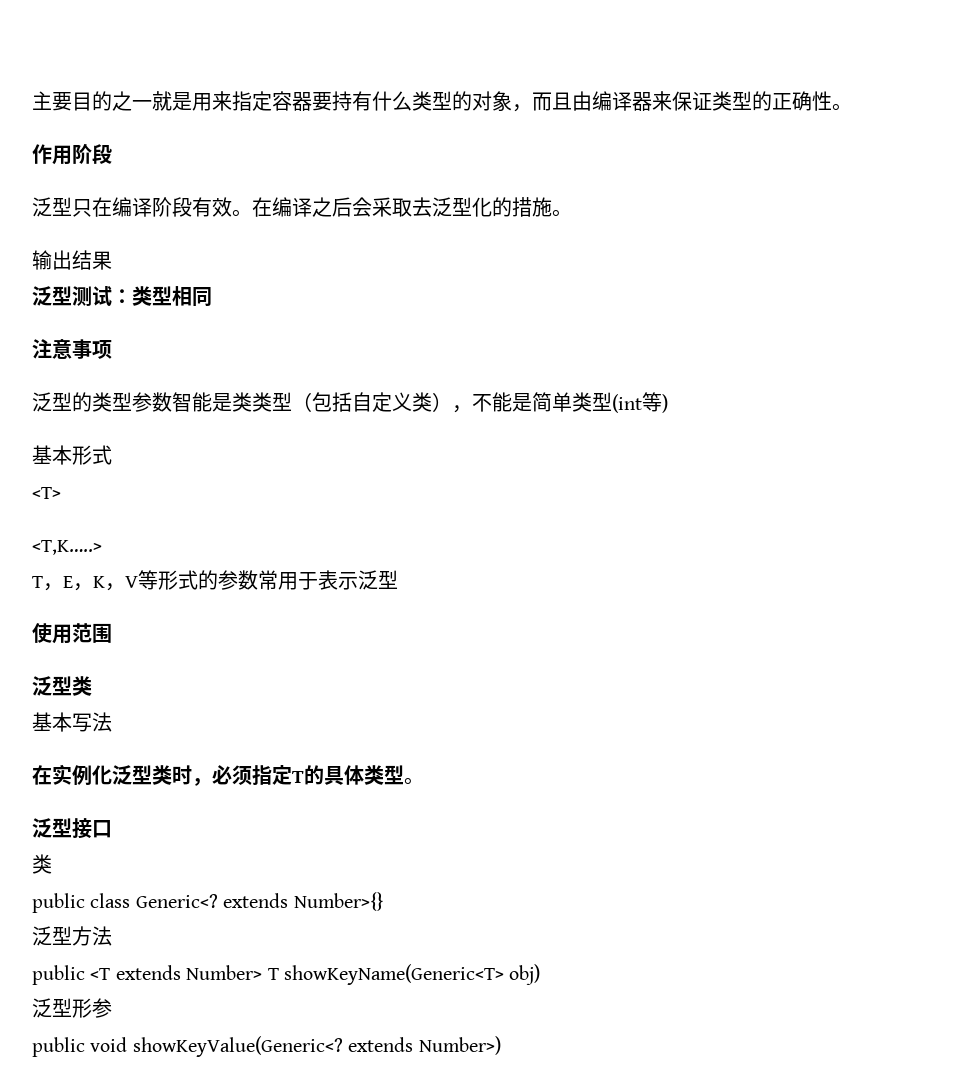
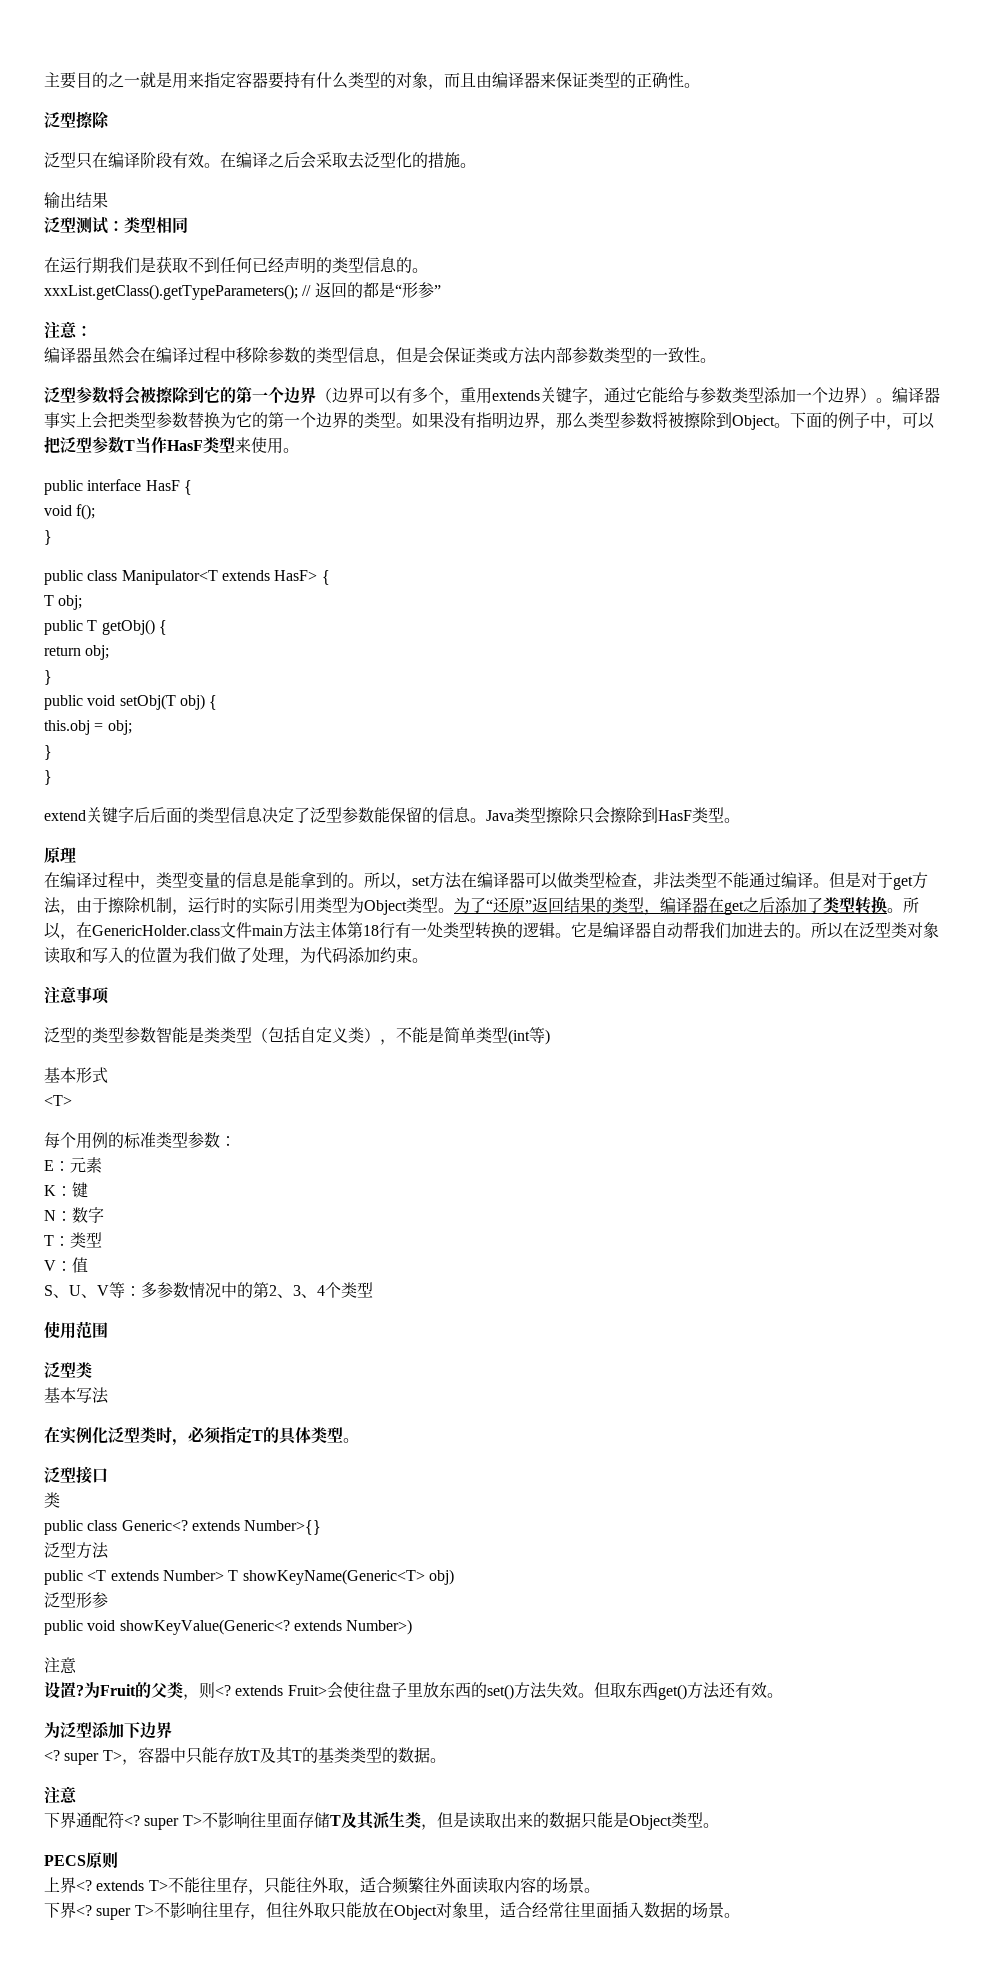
- 作用阶段
+ 泛型擦除
+ 在运行期我们是获取不到任何已经声明的类型信息的。
+ xxxList.getClass().getTypeParameters(); // 返回的都是“形参”
+ 注意：
+ 编译器虽然会在编译过程中移除参数的类型信息，但是会保证类或方法内部参数类型的一致性。
+ 泛型参数将会被擦除到它的第一个边界（边界可以有多个，重用extends关键字，通过它能给与参数类型添加一个边界）。编译器事实上会把类型参数替换为它的第一个边界的类型。如果没有指明边界，那么类型参数将被擦除到Object。下面的例子中，可以把泛型参数T当作HasF类型来使用。
+ public interface HasF {
+ void f();
+ }
+ public class Manipulator<T extends HasF> {
+ T obj;
+ public T getObj() {
+ return obj;
+ }
+ public void setObj(T obj) {
+ this.obj = obj;
+ }
+ }
+ extend关键字后后面的类型信息决定了泛型参数能保留的信息。Java类型擦除只会擦除到HasF类型。
+ 原理
+ 在编译过程中，类型变量的信息是能拿到的。所以，set方法在编译器可以做类型检查，非法类型不能通过编译。但是对于get方法，由于擦除机制，运行时的实际引用类型为Object类型。为了“还原”返回结果的类型，编译器在get之后添加了类型转换。所以，在GenericHolder.class文件main方法主体第18行有一处类型转换的逻辑。它是编译器自动帮我们加进去的。所以在泛型类对象读取和写入的位置为我们做了处理，为代码添加约束。
- <T,K…..>
- T，E，K，V等形式的参数常用于表示泛型
+ 每个用例的标准类型参数：
+ E：元素
+ K：键
+ N：数字
+ T：类型
+ V：值
+ S、U、V等：多参数情况中的第2、3、4个类型
  public void showKeyValue(Generic<? extends Number>)
+ 注意
+ 设置?为Fruit的父类，则<? extends Fruit>会使往盘子里放东西的set()方法失效。但取东西get()方法还有效。
+ 为泛型添加下边界
+ <? super T>，容器中只能存放T及其T的基类类型的数据。
+ 注意
+ 下界通配符<? super T>不影响往里面存储T及其派生类，但是读取出来的数据只能是Object类型。
+ PECS原则
+ 上界<? extends T>不能往里存，只能往外取，适合频繁往外面读取内容的场景。
+ 下界<? super T>不影响往里存，但往外取只能放在Object对象里，适合经常往里面插入数据的场景。

